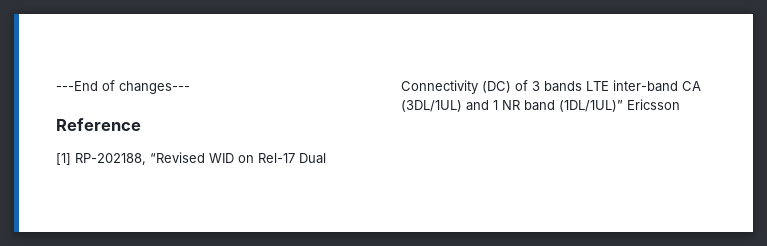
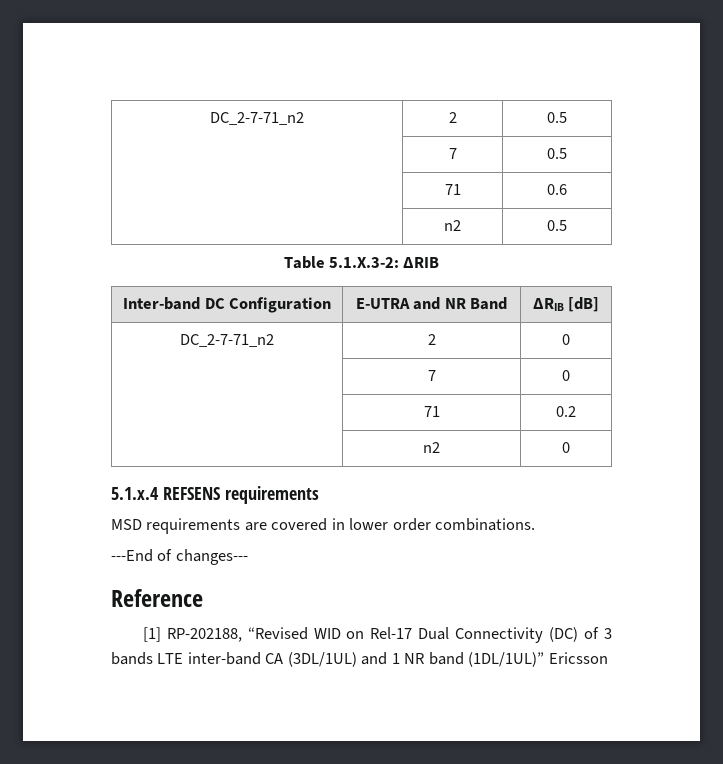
+ DC_2-7-71_n2 | 2 | 0.5
+ | 7 | 0.5
+ | 71 | 0.6
+ | n2 | 0.5
+ Table 5.1.X.3-2: ΔRIB
+ Inter-band DC Configuration | E-UTRA and NR Band | ΔRIB [dB]
+ DC_2-7-71_n2 | 2 | 0
+ | 7 | 0
+ | 71 | 0.2
+ | n2 | 0
+ 5.1.x.4 REFSENS requirements
+ MSD requirements are covered in lower order combinations.

